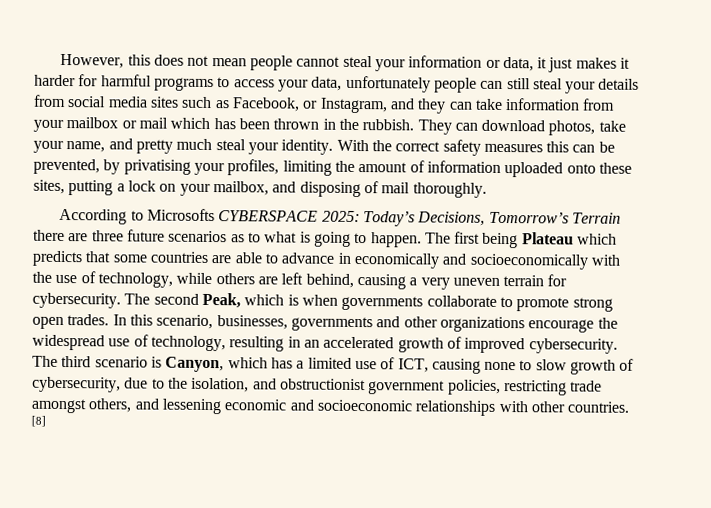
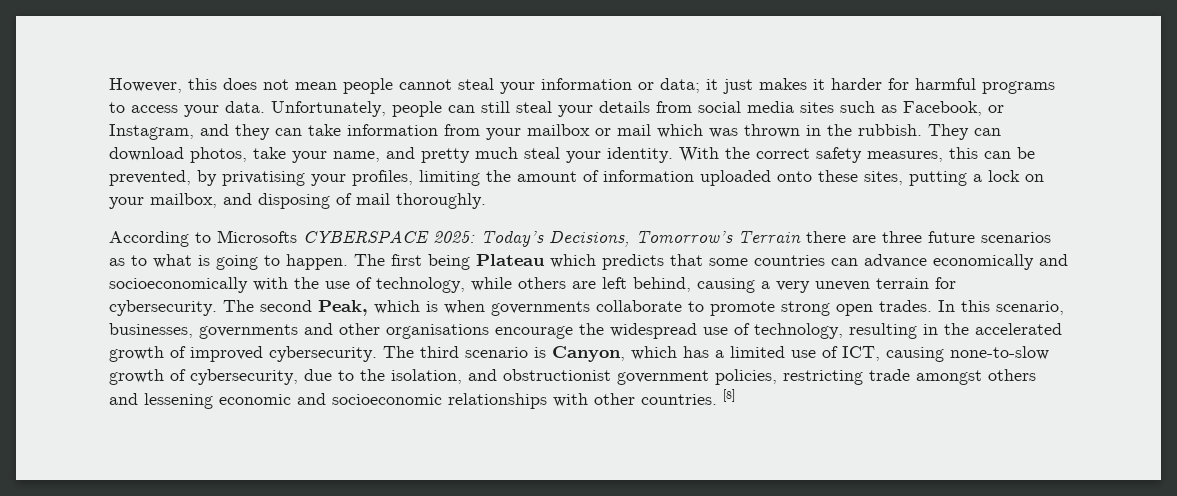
- However, this does not mean people cannot steal your information or data, it just makes it harder for harmful programs to access your data, unfortunately people can still steal your details from social media sites such as Facebook, or Instagram, and they can take information from your mailbox or mail which has been thrown in the rubbish.
+ However, this does not mean people cannot steal your information or data; it just makes it harder for harmful programs to access your data. Unfortunately, people can still steal your details from social media sites such as Facebook, or Instagram, and they can take information from your mailbox or mail which was thrown in the rubbish.
- With the correct safety measures this can be prevented, by privatising your profiles, limiting the amount of information uploaded onto these sites, putting a lock on your mailbox, and disposing of mail thoroughly.
+ With the correct safety measures, this can be prevented, by privatising your profiles, limiting the amount of information uploaded onto these sites, putting a lock on your mailbox, and disposing of mail thoroughly.
- The first being Plateau which predicts that some countries are able to advance in economically and socioeconomically with the use of technology, while others are left behind, causing a very uneven terrain for cybersecurity.
+ The first being Plateau which predicts that some countries can advance economically and socioeconomically with the use of technology, while others are left behind, causing a very uneven terrain for cybersecurity.
- In this scenario, businesses, governments and other organizations encourage the widespread use of technology, resulting in an accelerated growth of improved cybersecurity.
+ In this scenario, businesses, governments and other organisations encourage the widespread use of technology, resulting in the accelerated growth of improved cybersecurity.
- The third scenario is Canyon, which has a limited use of ICT, causing none to slow growth of cybersecurity, due to the isolation, and obstructionist government policies, restricting trade amongst others, and lessening economic and socioeconomic relationships with other countries.
+ The third scenario is Canyon, which has a limited use of ICT, causing none-to-slow growth of cybersecurity, due to the isolation, and obstructionist government policies, restricting trade amongst others and lessening economic and socioeconomic relationships with other countries.

